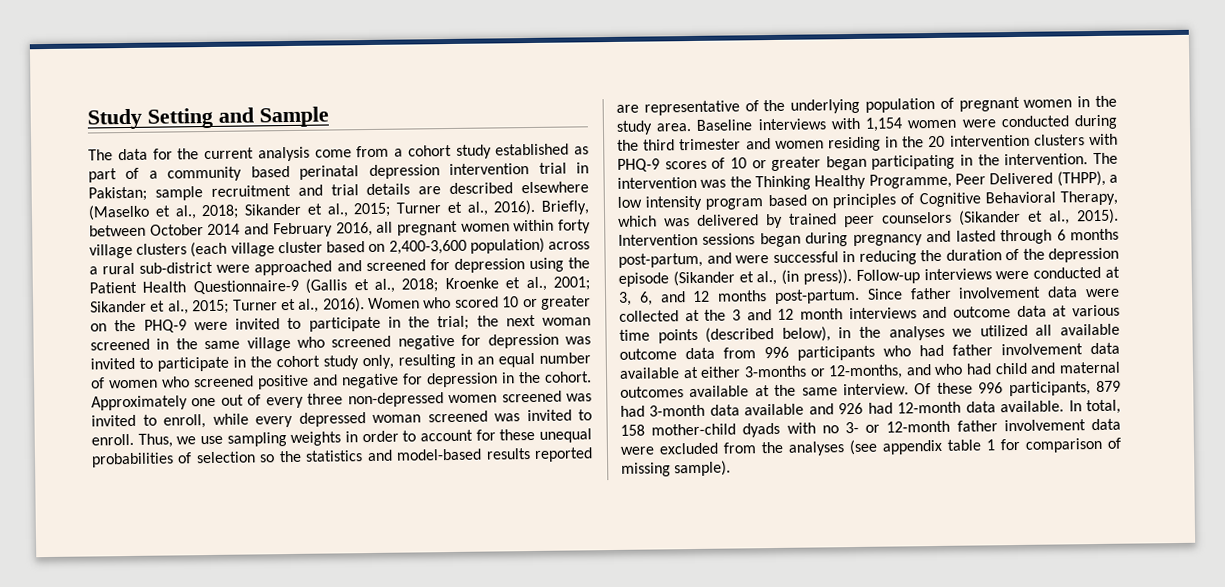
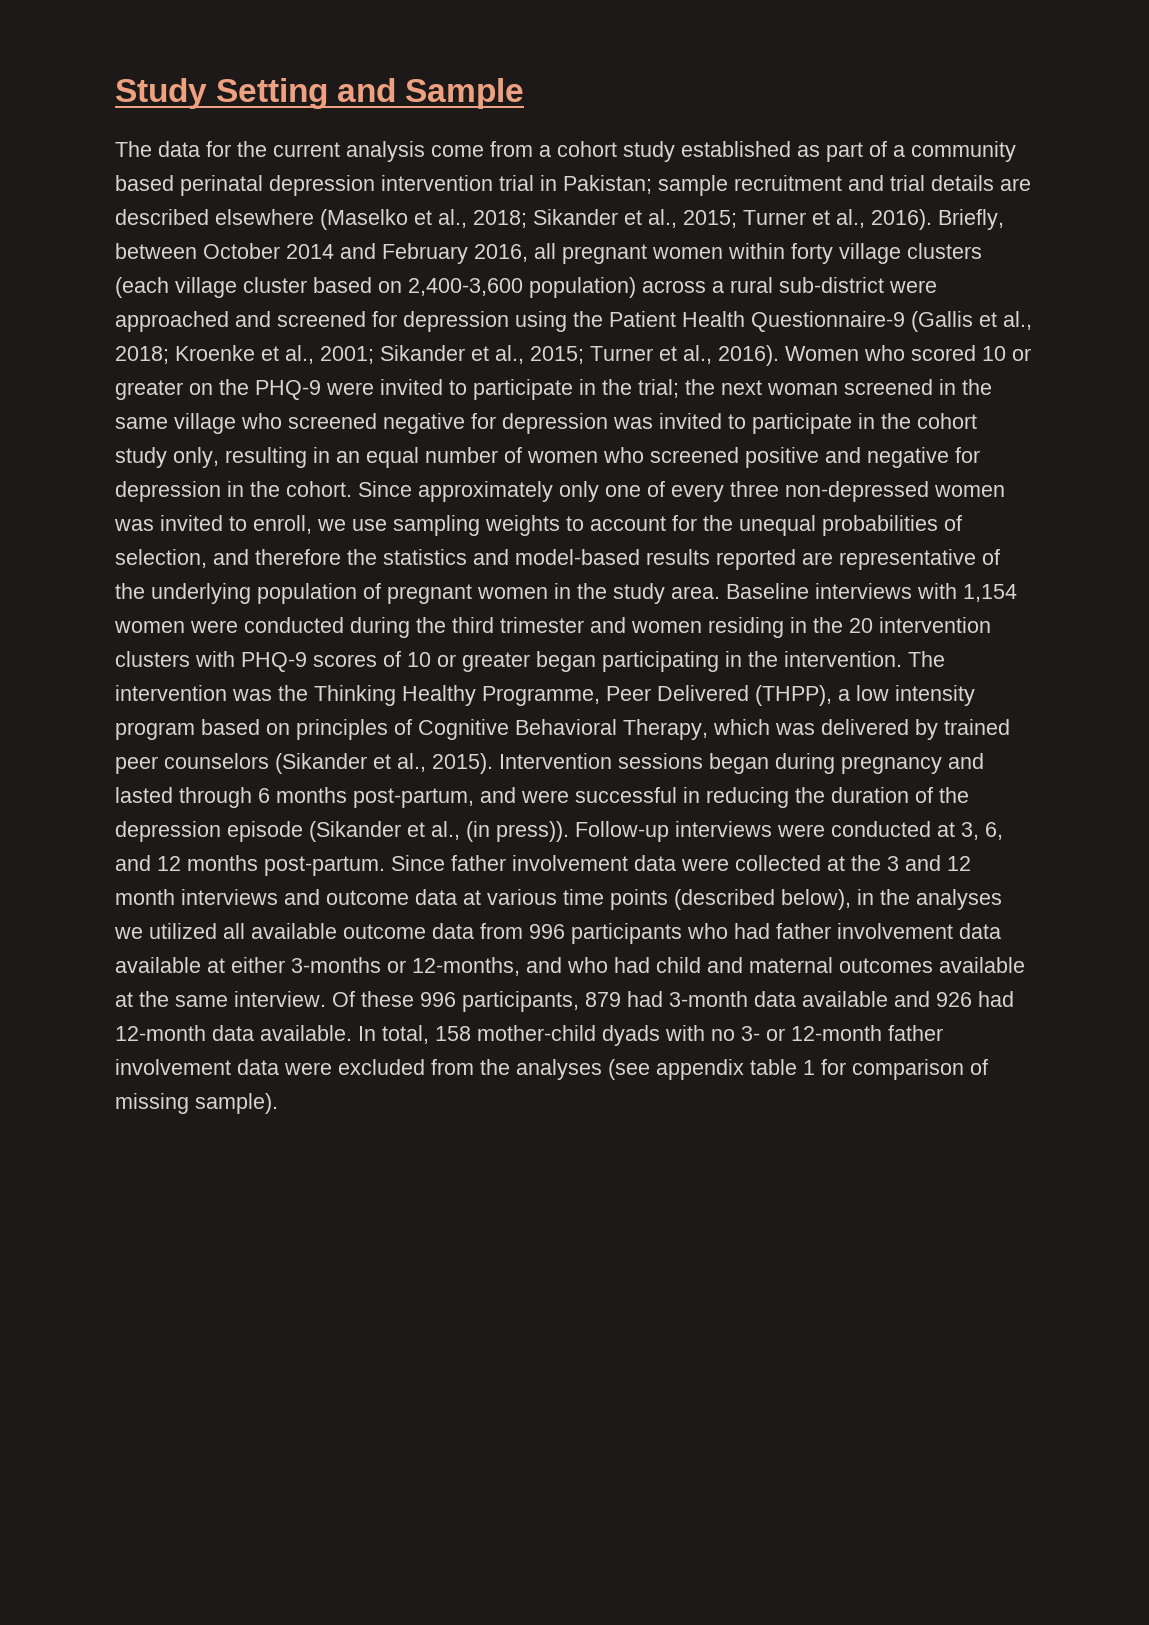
- Approximately one out of every three non-depressed women screened was invited to enroll, while every depressed woman screened was invited to enroll. Thus, we use sampling weights in order to account for these unequal probabilities of selection so the statistics and model-based results reported are representative of the underlying population of pregnant women in the study area.
+ Since approximately only one of every three non-depressed women was invited to enroll, we use sampling weights to account for the unequal probabilities of selection, and therefore the statistics and model-based results reported are representative of the underlying population of pregnant women in the study area.

